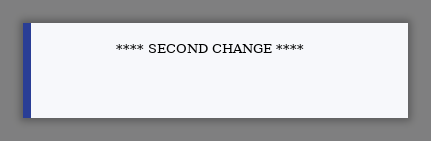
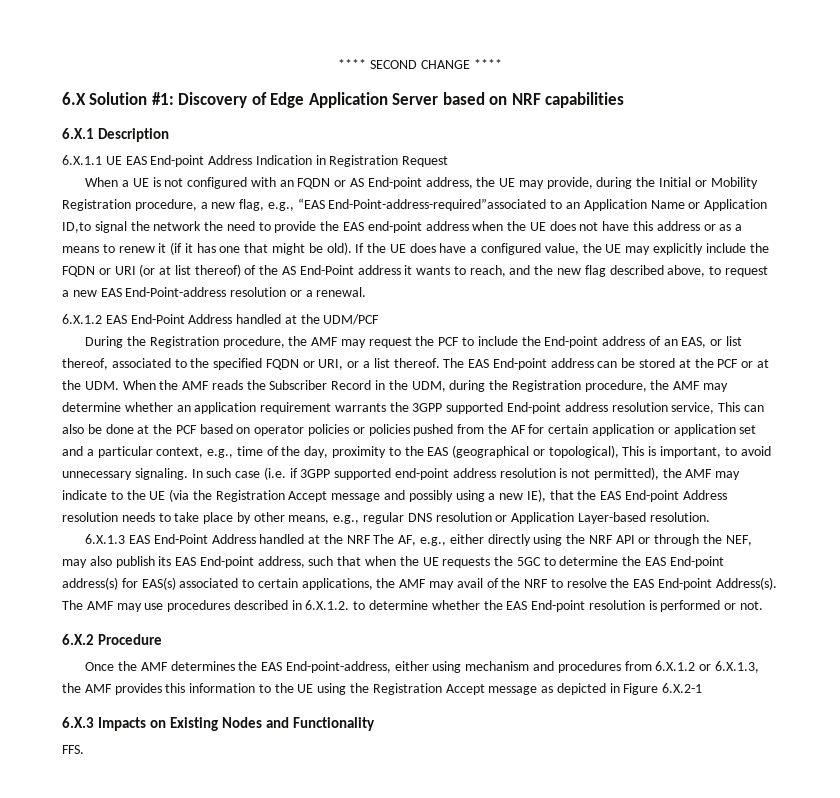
+ 6.X Solution #1: Discovery of Edge Application Server based on NRF capabilities
+ 6.X.1 Description
+ 6.X.1.1 UE EAS End-point Address Indication in Registration Request
+ When a UE is not configured with an FQDN or AS End-point address, the UE may provide, during the Initial or Mobility Registration procedure, a new flag, e.g., “EAS End-Point-address-required”associated to an Application Name or Application ID,to signal the network the need to provide the EAS end-point address when the UE does not have this address or as a means to renew it (if it has one that might be old). If the UE does have a configured value, the UE may explicitly include the FQDN or URI (or at list thereof) of the AS End-Point address it wants to reach, and the new flag described above, to request a new EAS End-Point-address resolution or a renewal.
+ 6.X.1.2 EAS End-Point Address handled at the UDM/PCF
+ During the Registration procedure, the AMF may request the PCF to include the End-point address of an EAS, or list thereof, associated to the specified FQDN or URI, or a list thereof. The EAS End-point address can be stored at the PCF or at the UDM. When the AMF reads the Subscriber Record in the UDM, during the Registration procedure, the AMF may determine whether an application requirement warrants the 3GPP supported End-point address resolution service, This can also be done at the PCF based on operator policies or policies pushed from the AF for certain application or application set and a particular context, e.g., time of the day, proximity to the EAS (geographical or topological), This is important, to avoid unnecessary signaling. In such case (i.e. if 3GPP supported end-point address resolution is not permitted), the AMF may indicate to the UE (via the Registration Accept message and possibly using a new IE), that the EAS End-point Address resolution needs to take place by other means, e.g., regular DNS resolution or Application Layer-based resolution.
+ 6.X.1.3 EAS End-Point Address handled at the NRF The AF, e.g., either directly using the NRF API or through the NEF, may also publish its EAS End-point address, such that when the UE requests the 5GC to determine the EAS End-point address(s) for EAS(s) associated to certain applications, the AMF may avail of the NRF to resolve the EAS End-point Address(s). The AMF may use procedures described in 6.X.1.2. to determine whether the EAS End-point resolution is performed or not.
+ 6.X.2 Procedure
+ Once the AMF determines the EAS End-point-address, either using mechanism and procedures from 6.X.1.2 or 6.X.1.3, the AMF provides this information to the UE using the Registration Accept message as depicted in Figure 6.X.2-1
+ 6.X.3 Impacts on Existing Nodes and Functionality
+ FFS.

